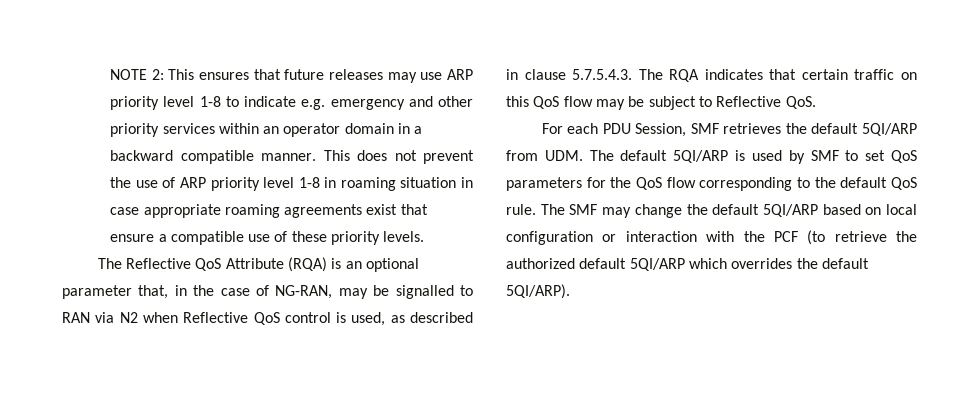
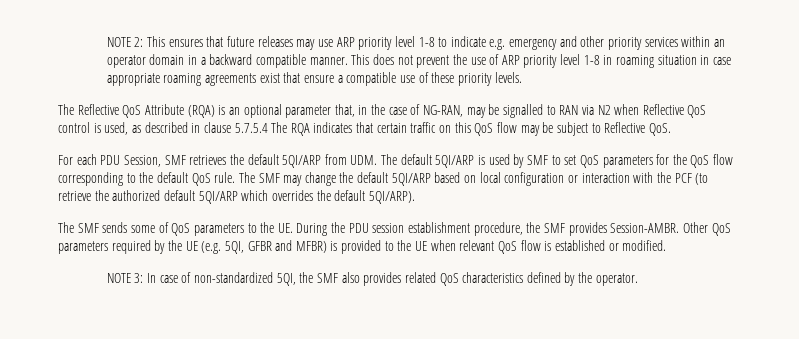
- The Reflective QoS Attribute (RQA) is an optional parameter that, in the case of NG-RAN, may be signalled to RAN via N2 when Reflective QoS control is used, as described in clause 5.7.5.4.3. The RQA indicates that certain traffic on this QoS flow may be subject to Reflective QoS.
+ The Reflective QoS Attribute (RQA) is an optional parameter that, in the case of NG-RAN, may be signalled to RAN via N2 when Reflective QoS control is used, as described in clause 5.7.5.4 The RQA indicates that certain traffic on this QoS flow may be subject to Reflective QoS.
+ The SMF sends some of QoS parameters to the UE. During the PDU session establishment procedure, the SMF provides Session-AMBR. Other QoS parameters required by the UE (e.g. 5QI, GFBR and MFBR) is provided to the UE when relevant QoS flow is established or modified.
+ NOTE 3: In case of non-standardized 5QI, the SMF also provides related QoS characteristics defined by the operator.

